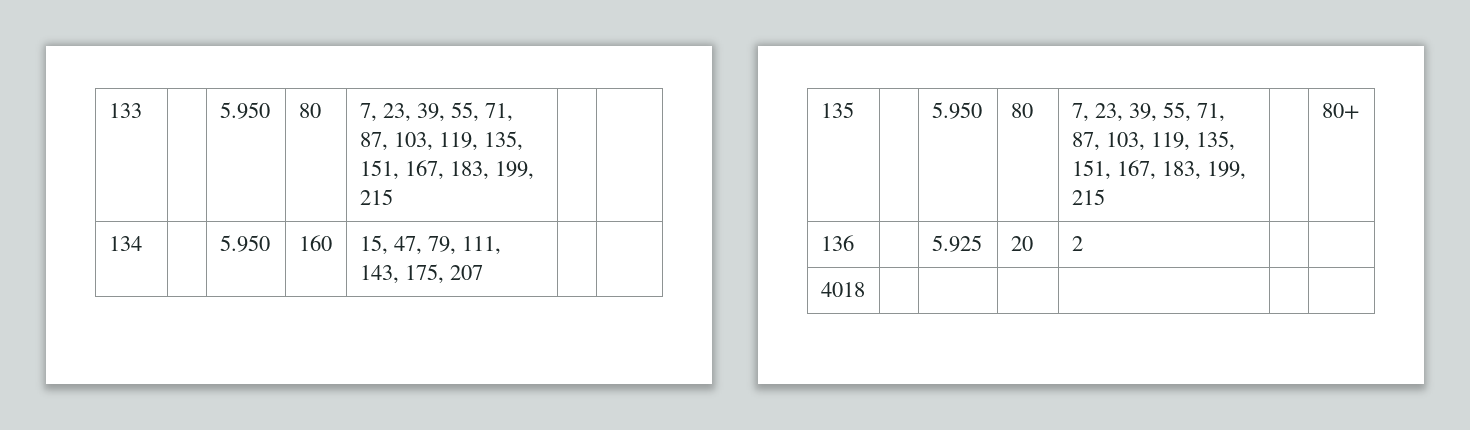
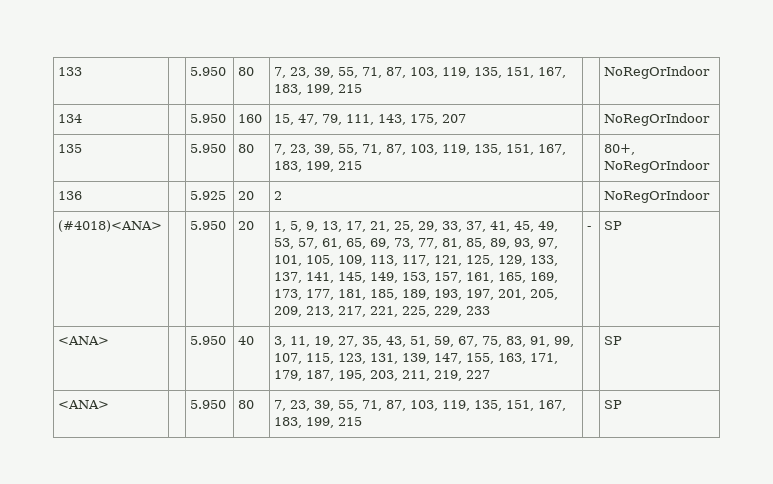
- 133 | | 5.950 | 80 | 7, 23, 39, 55, 71, 87, 103, 119, 135, 151, 167, 183, 199, 215 | |
+ 133 | | 5.950 | 80 | 7, 23, 39, 55, 71, 87, 103, 119, 135, 151, 167, 183, 199, 215 | | NoRegOrIndoor
- 134 | | 5.950 | 160 | 15, 47, 79, 111, 143, 175, 207 | |
+ 134 | | 5.950 | 160 | 15, 47, 79, 111, 143, 175, 207 | | NoRegOrIndoor
- 135 | | 5.950 | 80 | 7, 23, 39, 55, 71, 87, 103, 119, 135, 151, 167, 183, 199, 215 | | 80+
+ 135 | | 5.950 | 80 | 7, 23, 39, 55, 71, 87, 103, 119, 135, 151, 167, 183, 199, 215 | | 80+, NoRegOrIndoor
- 136 | | 5.925 | 20 | 2 | |
- 4018 | | | | | |
+ 136 | | 5.925 | 20 | 2 | | NoRegOrIndoor
+ (#4018)<ANA> | | 5.950 | 20 | 1, 5, 9, 13, 17, 21, 25, 29, 33, 37, 41, 45, 49, 53, 57, 61, 65, 69, 73, 77, 81, 85, 89, 93, 97, 101, 105, 109, 113, 117, 121, 125, 129, 133, 137, 141, 145, 149, 153, 157, 161, 165, 169, 173, 177, 181, 185, 189, 193, 197, 201, 205, 209, 213, 217, 221, 225, 229, 233 | - | SP
+ <ANA> | | 5.950 | 40 | 3, 11, 19, 27, 35, 43, 51, 59, 67, 75, 83, 91, 99, 107, 115, 123, 131, 139, 147, 155, 163, 171, 179, 187, 195, 203, 211, 219, 227 | | SP
+ <ANA> | | 5.950 | 80 | 7, 23, 39, 55, 71, 87, 103, 119, 135, 151, 167, 183, 199, 215 | | SP

